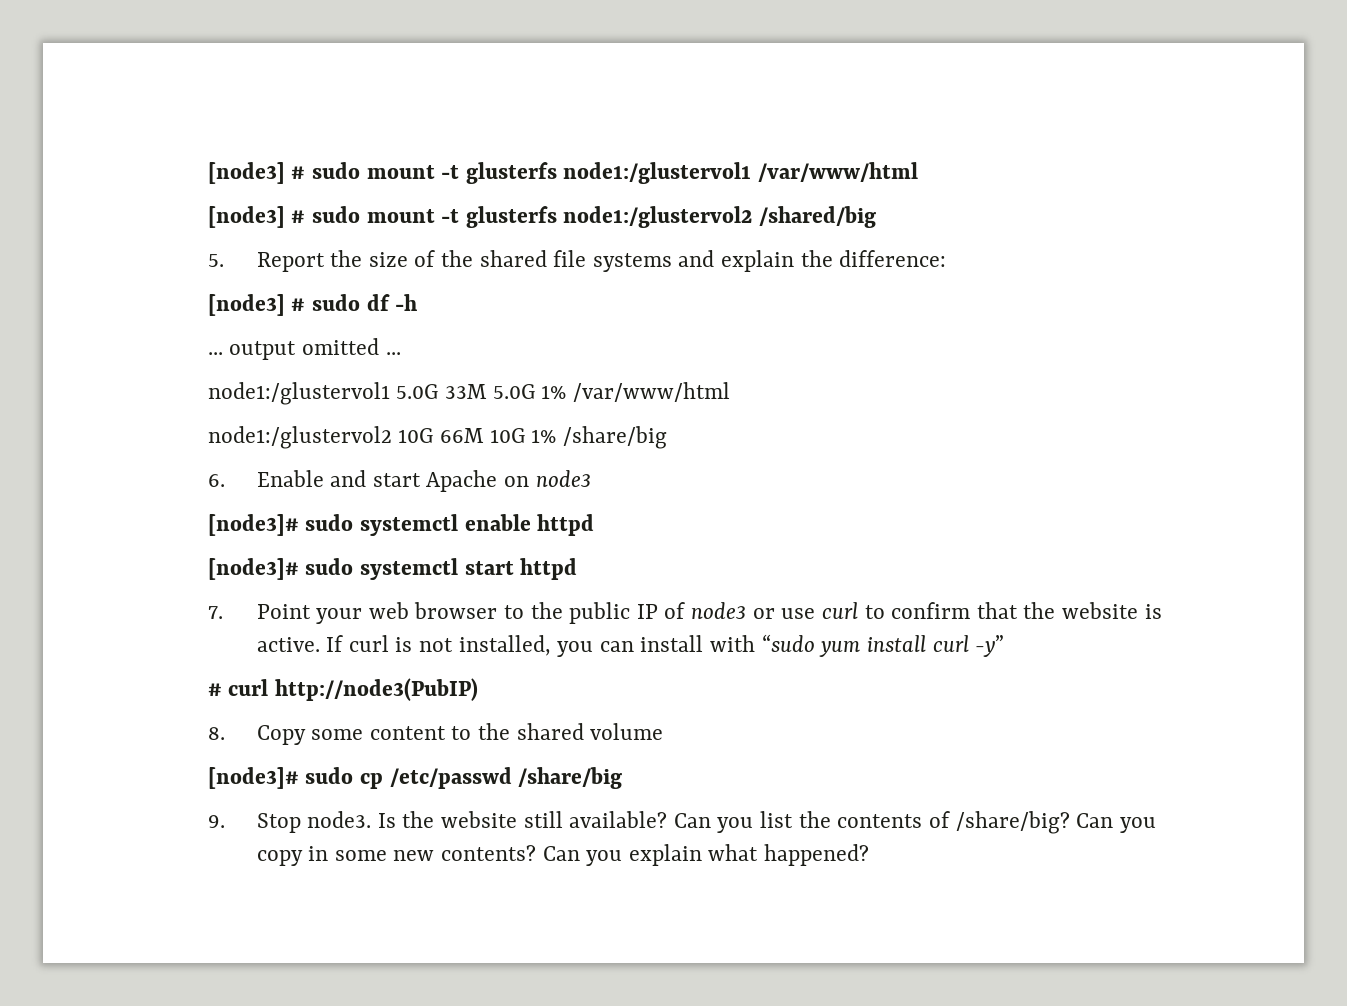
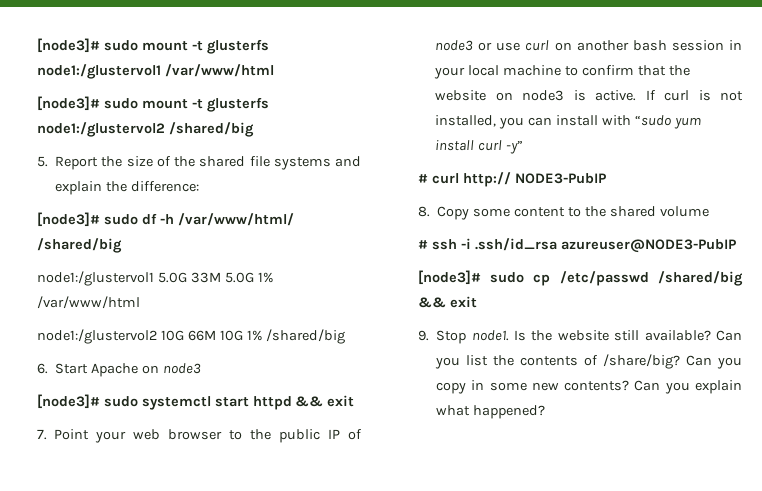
- [node3] # sudo mount -t glusterfs node1:/glustervol1 /var/www/html
+ [node3]# sudo mount -t glusterfs node1:/glustervol1 /var/www/html
- [node3] # sudo mount -t glusterfs node1:/glustervol2 /shared/big
+ [node3]# sudo mount -t glusterfs node1:/glustervol2 /shared/big
- [node3] # sudo df -h
- ... output omitted ...
+ [node3]# sudo df -h /var/www/html/ /shared/big
- node1:/glustervol2 10G 66M 10G 1% /share/big
+ node1:/glustervol2 10G 66M 10G 1% /shared/big
- 6. Enable and start Apache on node3
+ 6. Start Apache on node3
- [node3]# sudo systemctl enable httpd
- [node3]# sudo systemctl start httpd
+ [node3]# sudo systemctl start httpd && exit
- 7. Point your web browser to the public IP of node3 or use curl to confirm that the website is active.
+ 7. Point your web browser to the public IP of node3 or use curl on another bash session in your local machine to confirm that the website on node3 is active.
- # curl http://node3(PubIP)
+ # curl http:// NODE3-PubIP
+ # ssh -i .ssh/id_rsa azureuser@NODE3-PubIP
- [node3]# sudo cp /etc/passwd /share/big
+ [node3]# sudo cp /etc/passwd /shared/big && exit
- 9. Stop node3.
+ 9. Stop node1.

